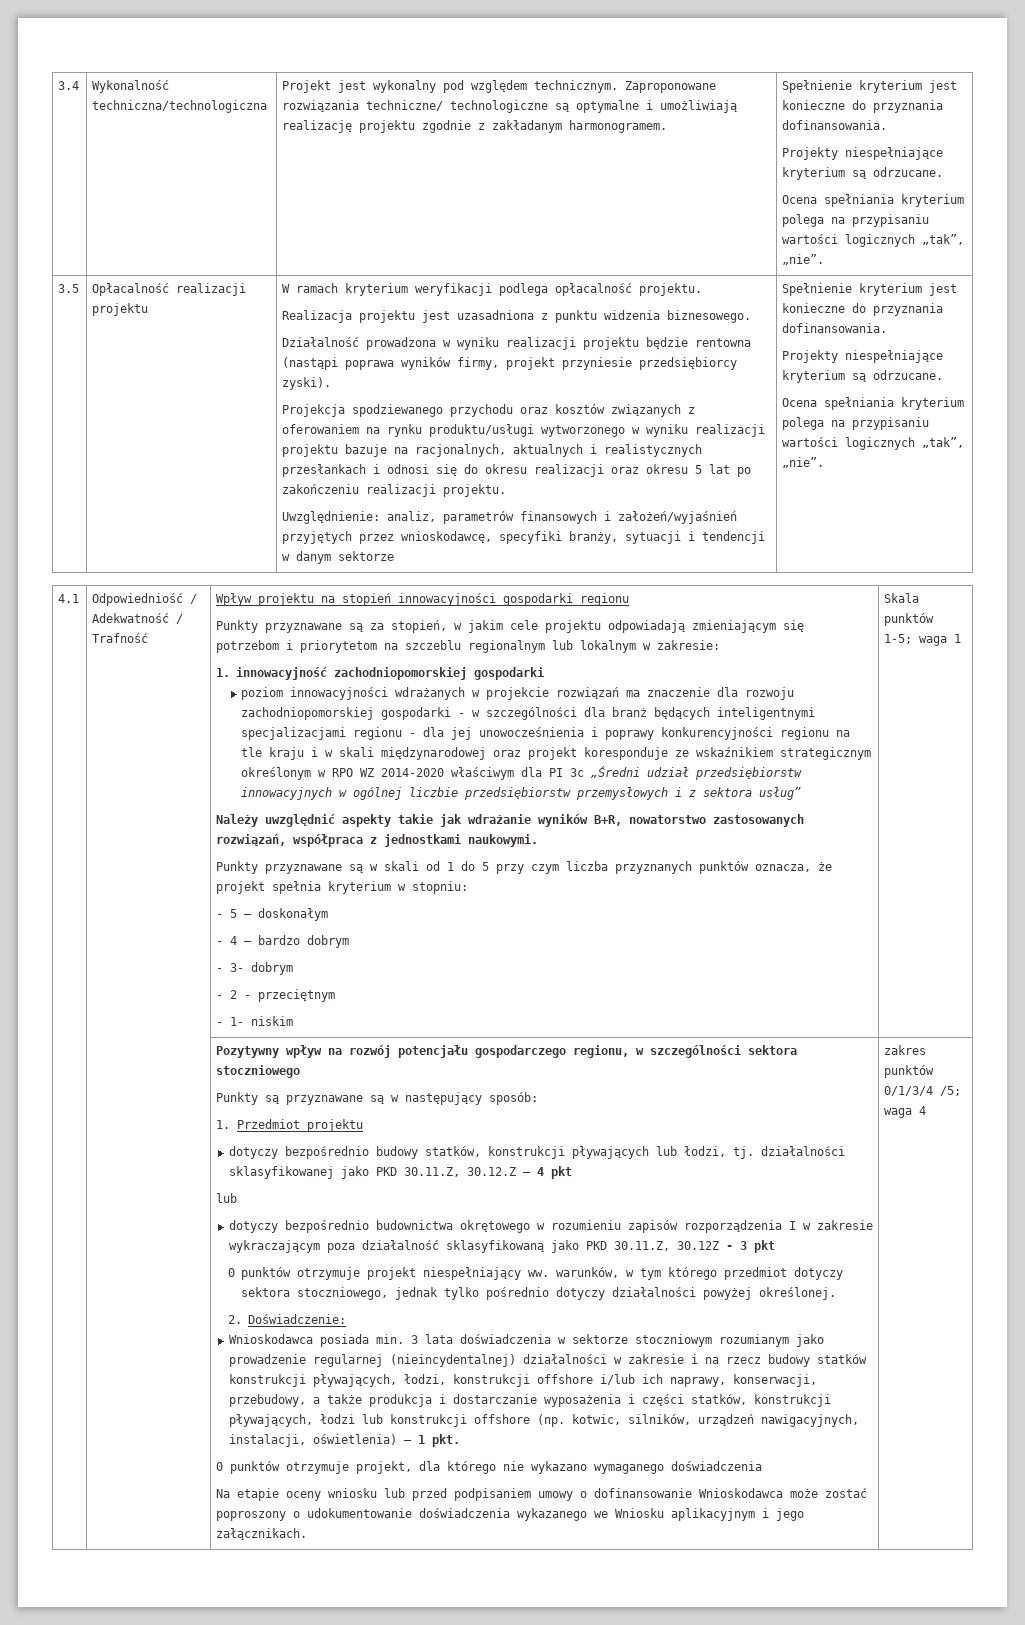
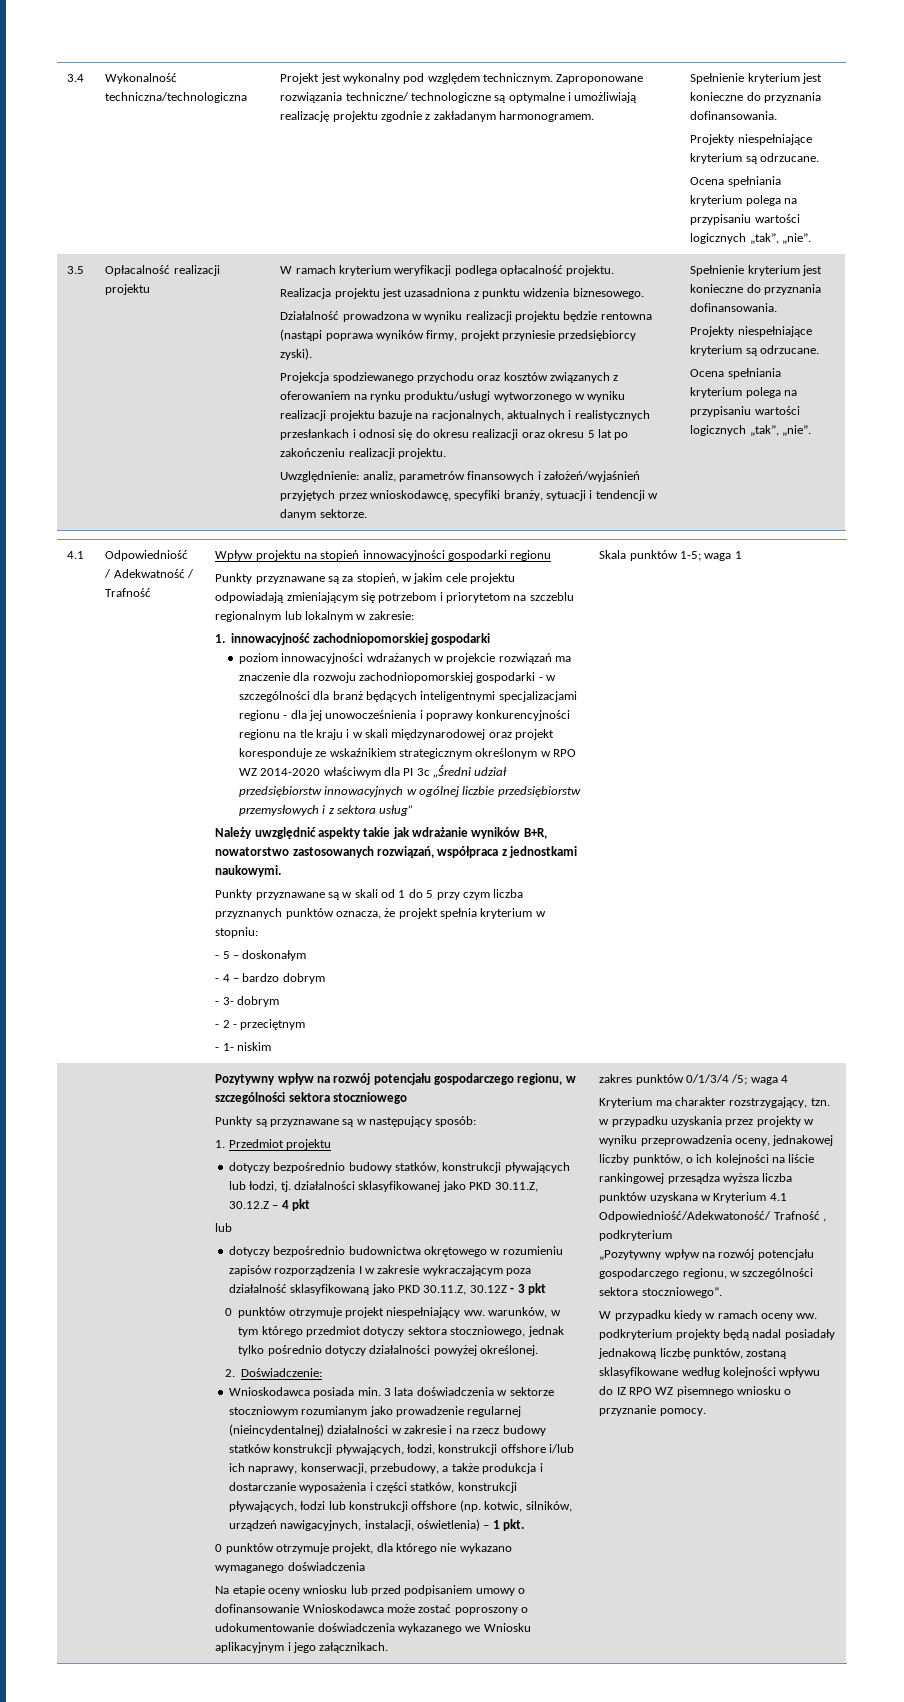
- Uwzględnienie: analiz, parametrów finansowych i założeń/wyjaśnień przyjętych przez wnioskodawcę, specyfiki branży, sytuacji i tendencji w danym sektorze
+ Uwzględnienie: analiz, parametrów finansowych i założeń/wyjaśnień przyjętych przez wnioskodawcę, specyfiki branży, sytuacji i tendencji w danym sektorze.
+ Kryterium ma charakter rozstrzygający, tzn. w przypadku uzyskania przez projekty w wyniku przeprowadzenia oceny, jednakowej liczby punktów, o ich kolejności na liście rankingowej przesądza wyższa liczba punktów uzyskana w Kryterium 4.1 Odpowiedniość/Adekwatoność/ Trafność , podkryterium
+ „Pozytywny wpływ na rozwój potencjału gospodarczego regionu, w szczególności sektora stoczniowego”.
+ W przypadku kiedy w ramach oceny ww. podkryterium projekty będą nadal posiadały jednakową liczbę punktów, zostaną sklasyfikowane według kolejności wpływu do IZ RPO WZ pisemnego wniosku o przyznanie pomocy.

